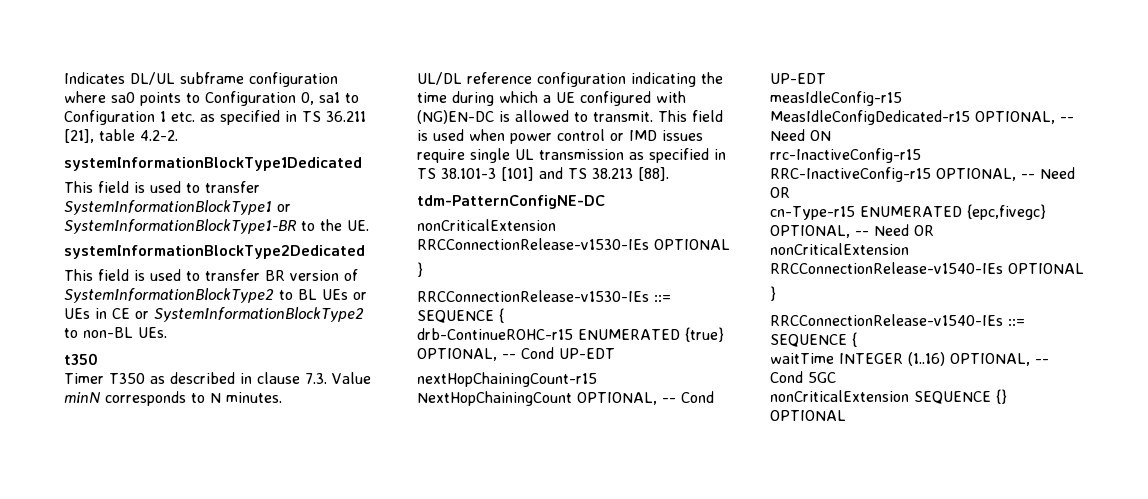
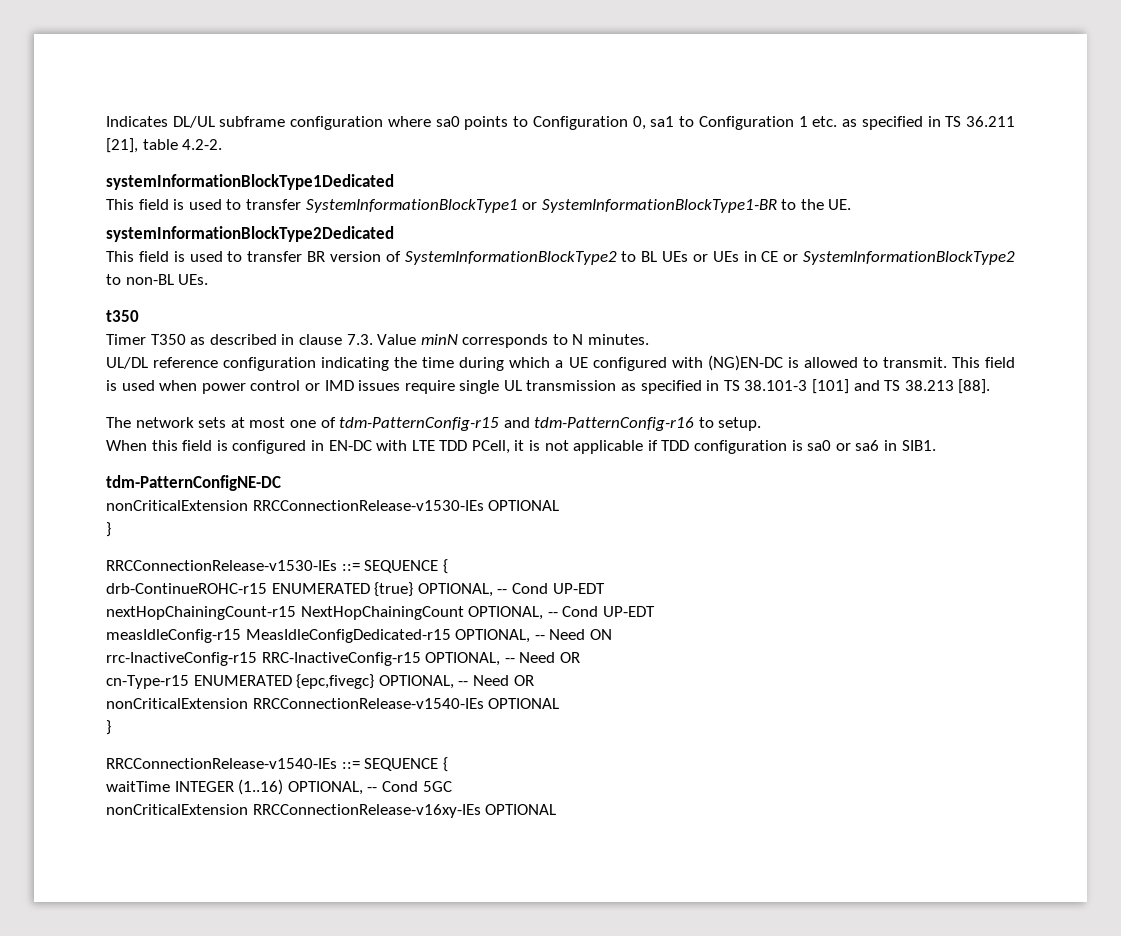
+ The network sets at most one of tdm-PatternConfig-r15 and tdm-PatternConfig-r16 to setup.
+ When this field is configured in EN-DC with LTE TDD PCell, it is not applicable if TDD configuration is sa0 or sa6 in SIB1.
- nonCriticalExtension SEQUENCE {} OPTIONAL
+ nonCriticalExtension RRCConnectionRelease-v16xy-IEs OPTIONAL

